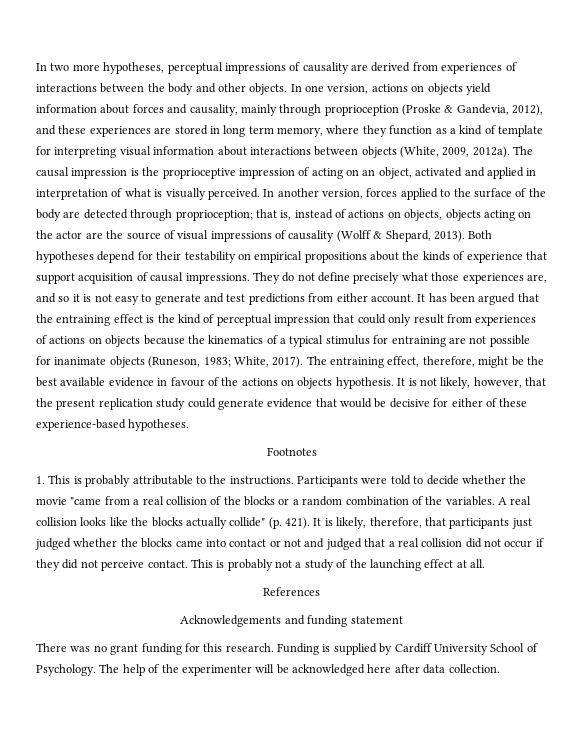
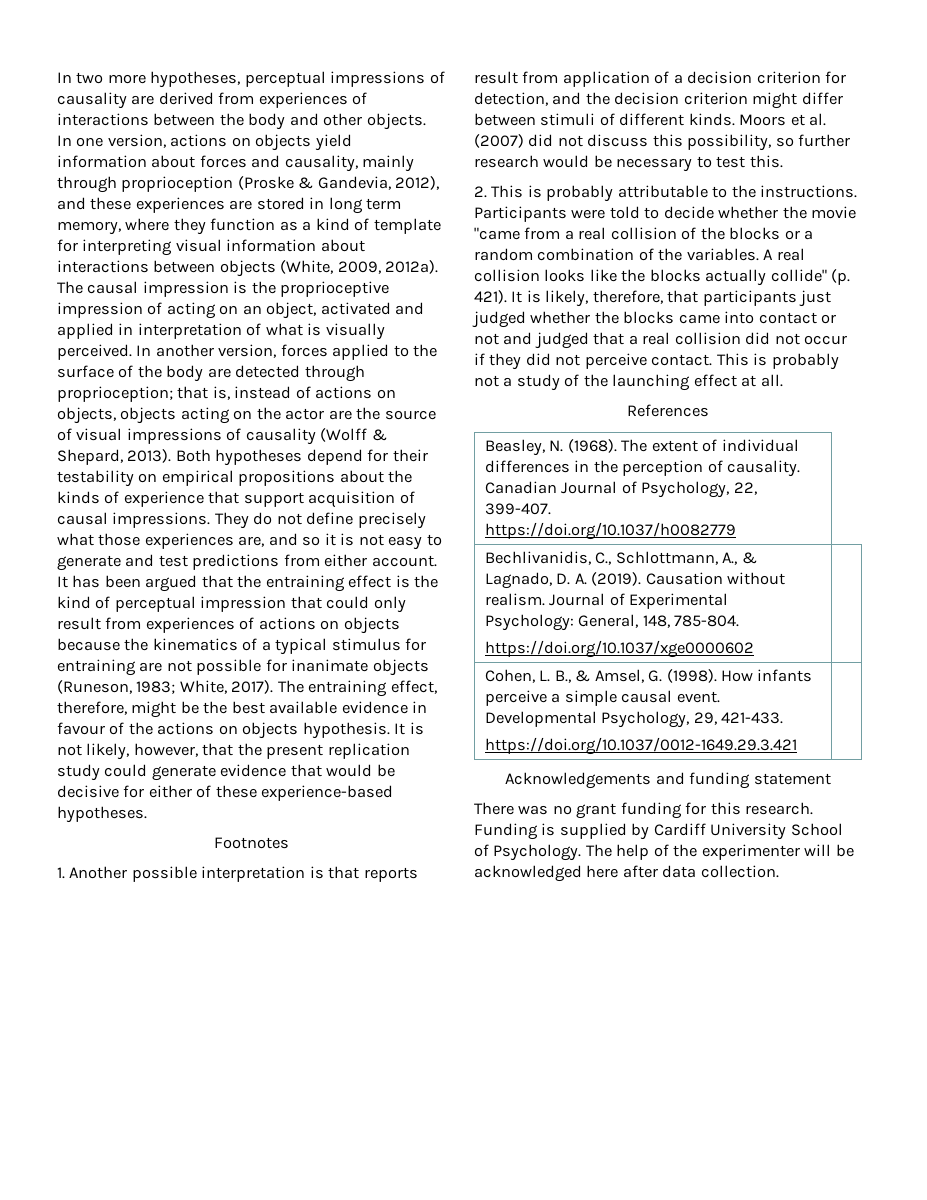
- 1. This is probably attributable to the instructions.
+ 1. Another possible interpretation is that reports result from application of a decision criterion for detection, and the decision criterion might differ between stimuli of different kinds. Moors et al. (2007) did not discuss this possibility, so further research would be necessary to test this.
+ 2. This is probably attributable to the instructions.
+ Beasley, N. (1968). The extent of individual differences in the perception of causality. Canadian Journal of Psychology, 22, 399-407.
+ https://doi.org/10.1037/h0082779
+ Bechlivanidis, C., Schlottmann, A., & Lagnado, D. A. (2019). Causation without realism. Journal of Experimental Psychology: General, 148, 785-804.
+ https://doi.org/10.1037/xge0000602 |
+ Cohen, L. B., & Amsel, G. (1998). How infants perceive a simple causal event. Developmental Psychology, 29, 421-433.
+ https://doi.org/10.1037/0012-1649.29.3.421 |

